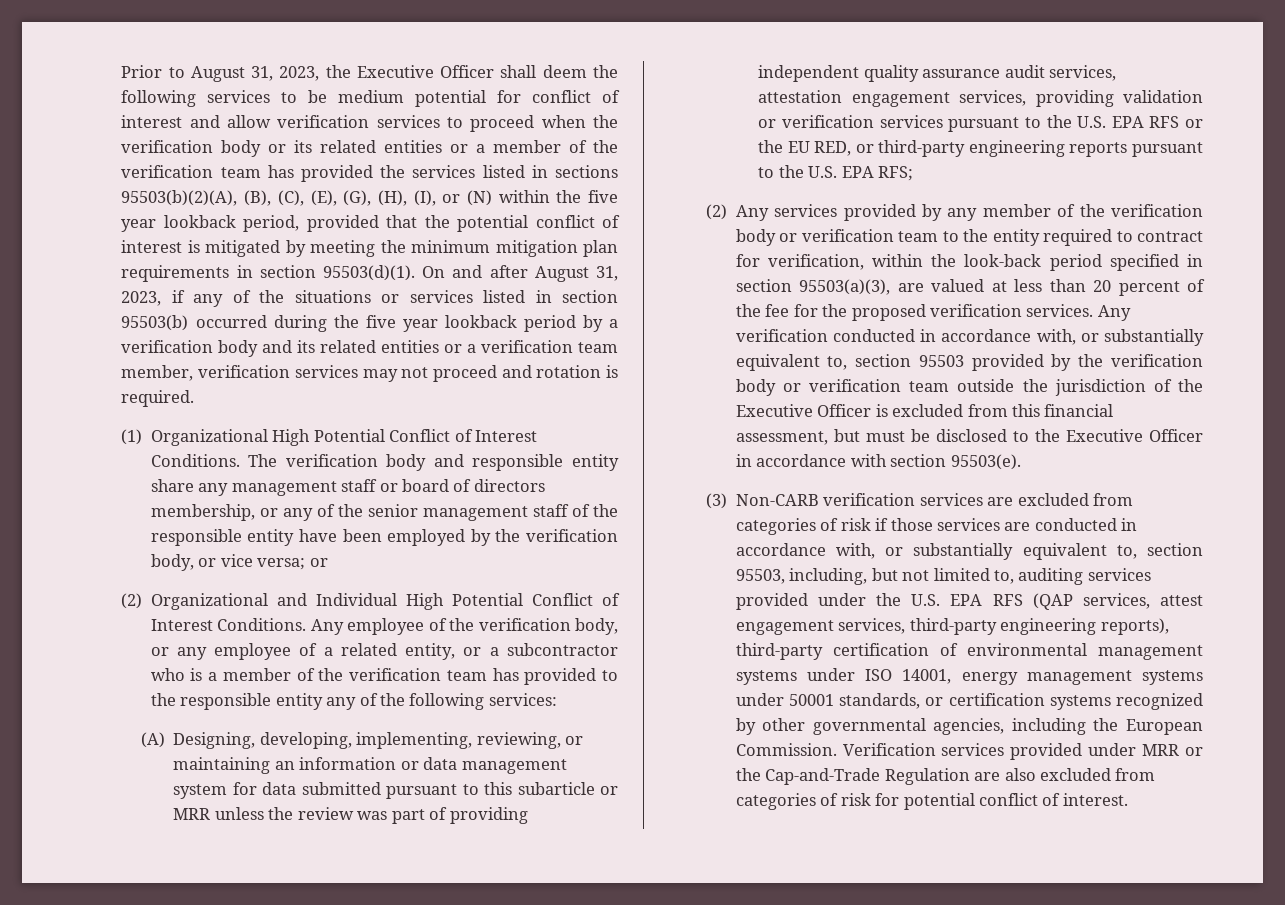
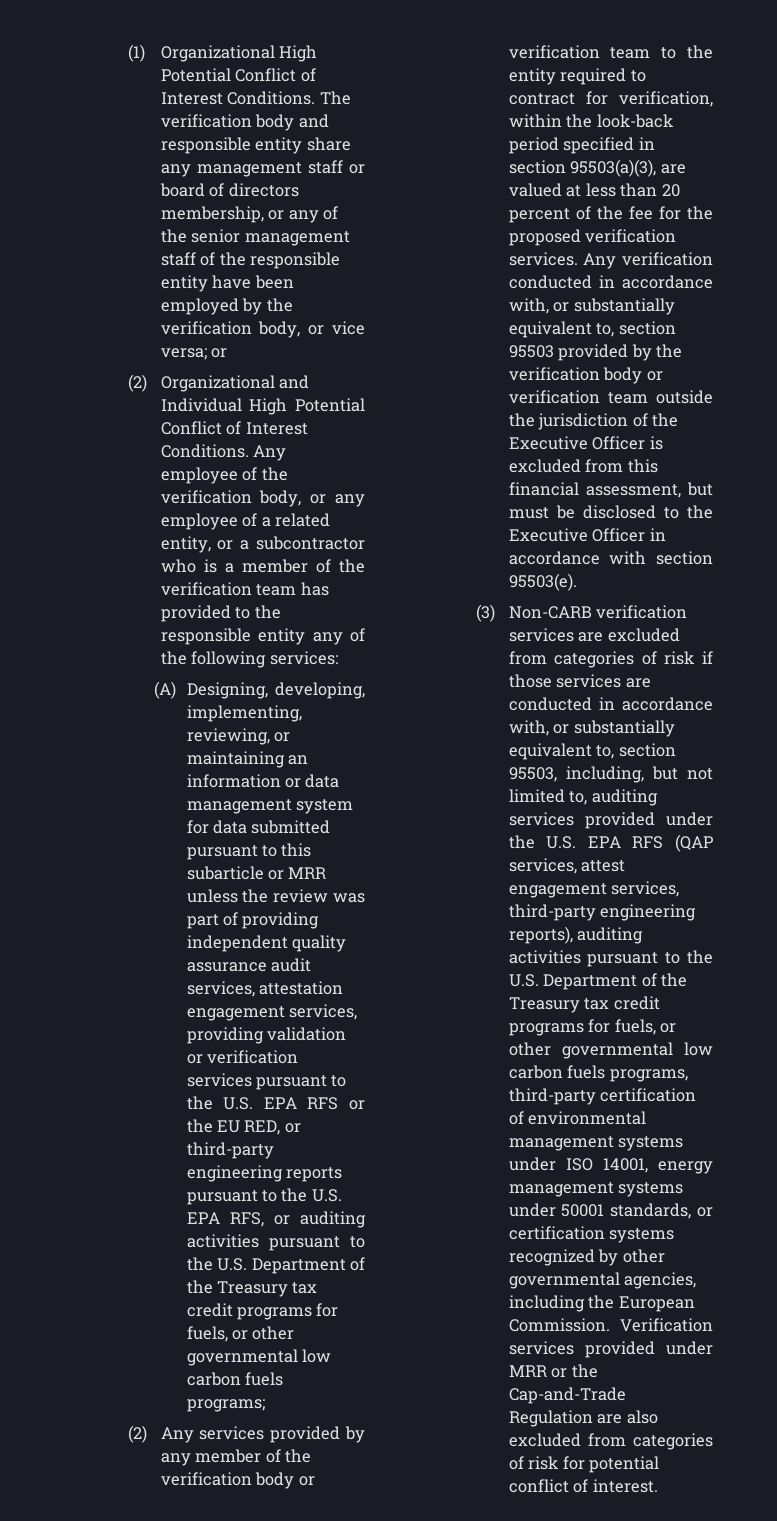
- Prior to August 31, 2023, the Executive Officer shall deem the following services to be medium potential for conflict of interest and allow verification services to proceed when the verification body or its related entities or a member of the verification team has provided the services listed in sections 95503(b)(2)(A), (B), (C), (E), (G), (H), (I), or (N) within the five year lookback period, provided that the potential conflict of interest is mitigated by meeting the minimum mitigation plan requirements in section 95503(d)(1). On and after August 31, 2023, if any of the situations or services listed in section 95503(b) occurred during the five year lookback period by a verification body and its related entities or a verification team member, verification services may not proceed and rotation is required.
- (A) Designing, developing, implementing, reviewing, or maintaining an information or data management system for data submitted pursuant to this subarticle or MRR unless the review was part of providing independent quality assurance audit services, attestation engagement services, providing validation or verification services pursuant to the U.S. EPA RFS or the EU RED, or third-party engineering reports pursuant to the U.S. EPA RFS;
+ (A) Designing, developing, implementing, reviewing, or maintaining an information or data management system for data submitted pursuant to this subarticle or MRR unless the review was part of providing independent quality assurance audit services, attestation engagement services, providing validation or verification services pursuant to the U.S. EPA RFS or the EU RED, or third-party engineering reports pursuant to the U.S. EPA RFS, or auditing activities pursuant to the U.S. Department of the Treasury tax credit programs for fuels, or other governmental low carbon fuels programs;
- (3) Non-CARB verification services are excluded from categories of risk if those services are conducted in accordance with, or substantially equivalent to, section 95503, including, but not limited to, auditing services provided under the U.S. EPA RFS (QAP services, attest engagement services, third-party engineering reports), third-party certification of environmental management systems under ISO 14001, energy management systems under 50001 standards, or certification systems recognized by other governmental agencies, including the European Commission.
+ (3) Non-CARB verification services are excluded from categories of risk if those services are conducted in accordance with, or substantially equivalent to, section 95503, including, but not limited to, auditing services provided under the U.S. EPA RFS (QAP services, attest engagement services, third-party engineering reports), auditing activities pursuant to the U.S. Department of the Treasury tax credit programs for fuels, or other governmental low carbon fuels programs, third-party certification of environmental management systems under ISO 14001, energy management systems under 50001 standards, or certification systems recognized by other governmental agencies, including the European Commission.

